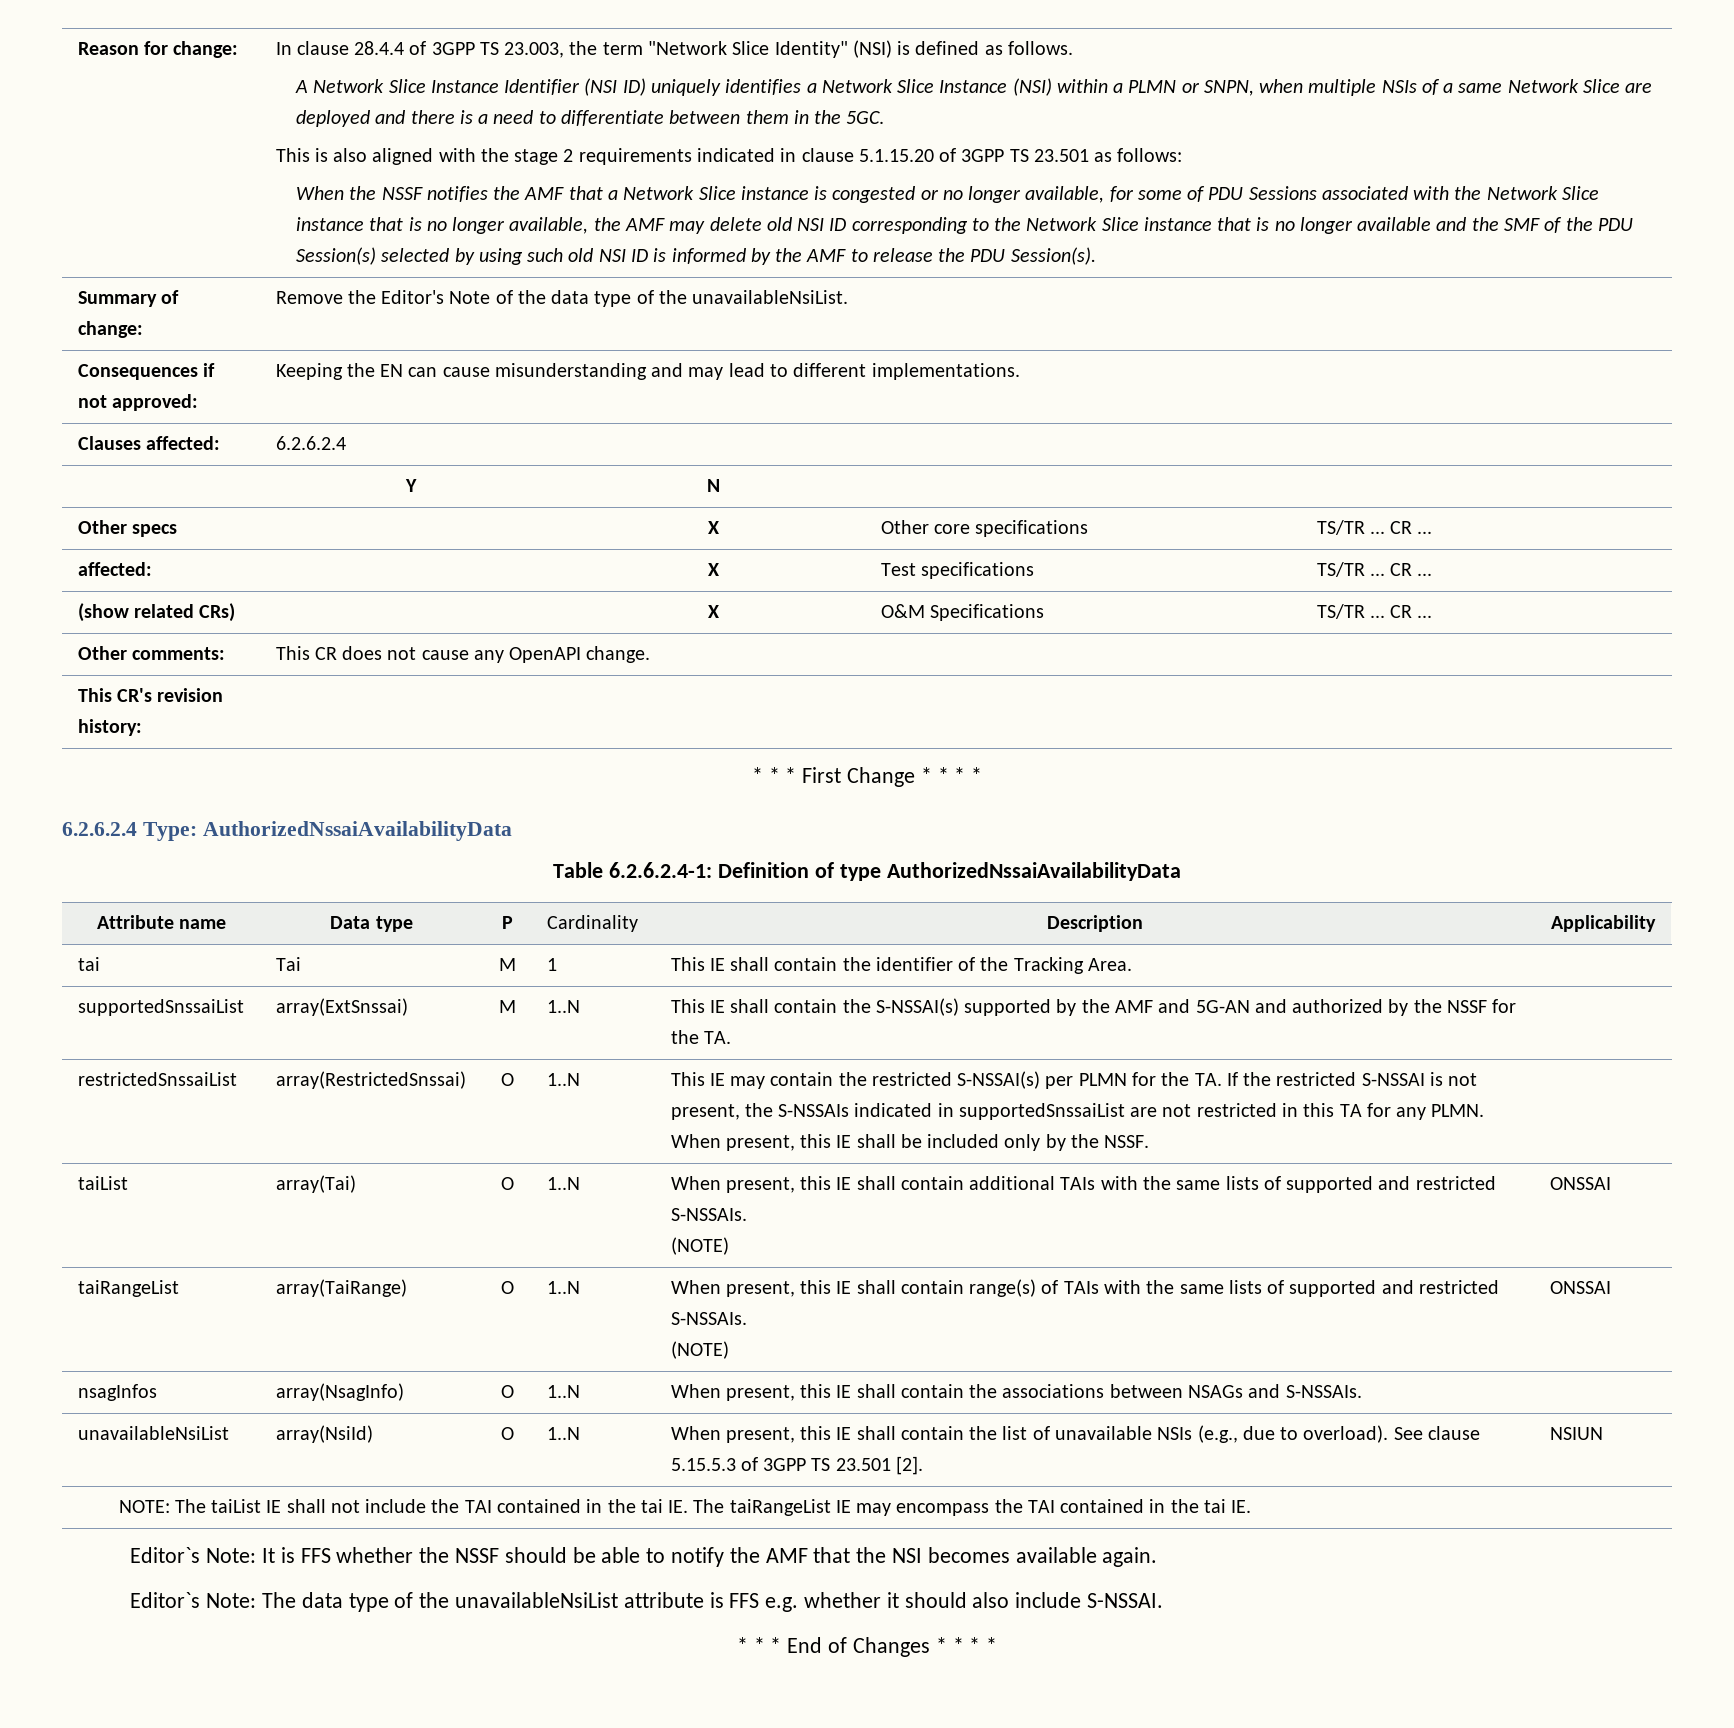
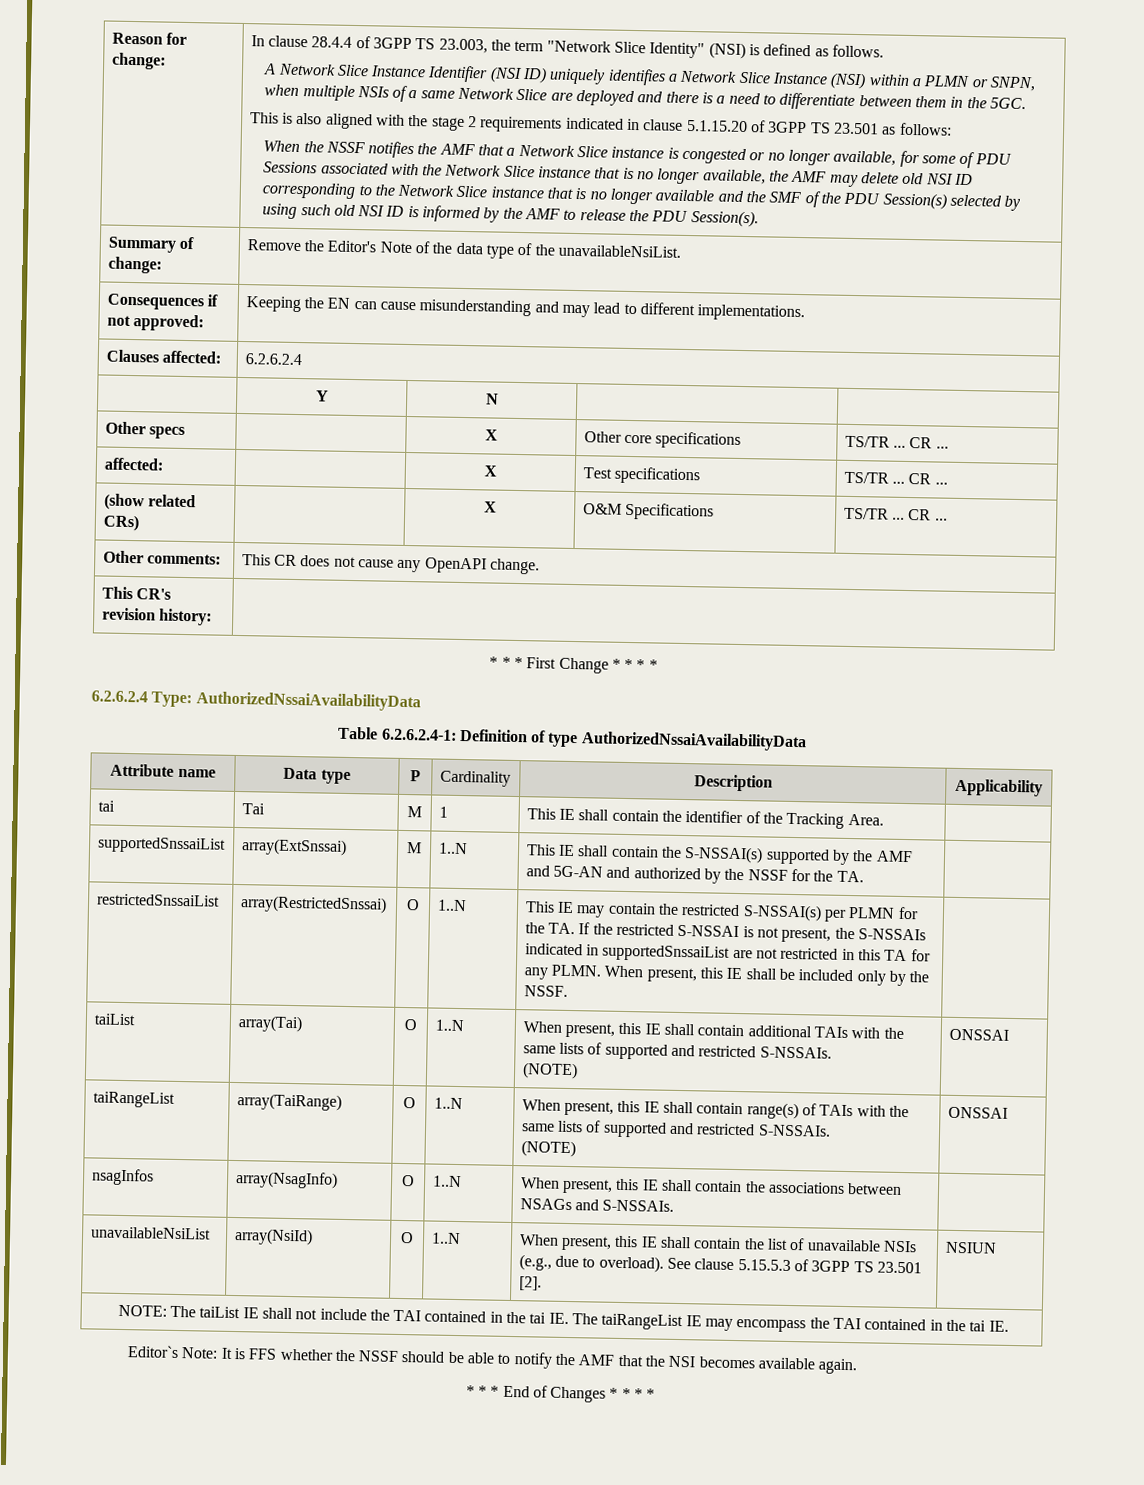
- Editor`s Note: The data type of the unavailableNsiList attribute is FFS e.g. whether it should also include S-NSSAI.

